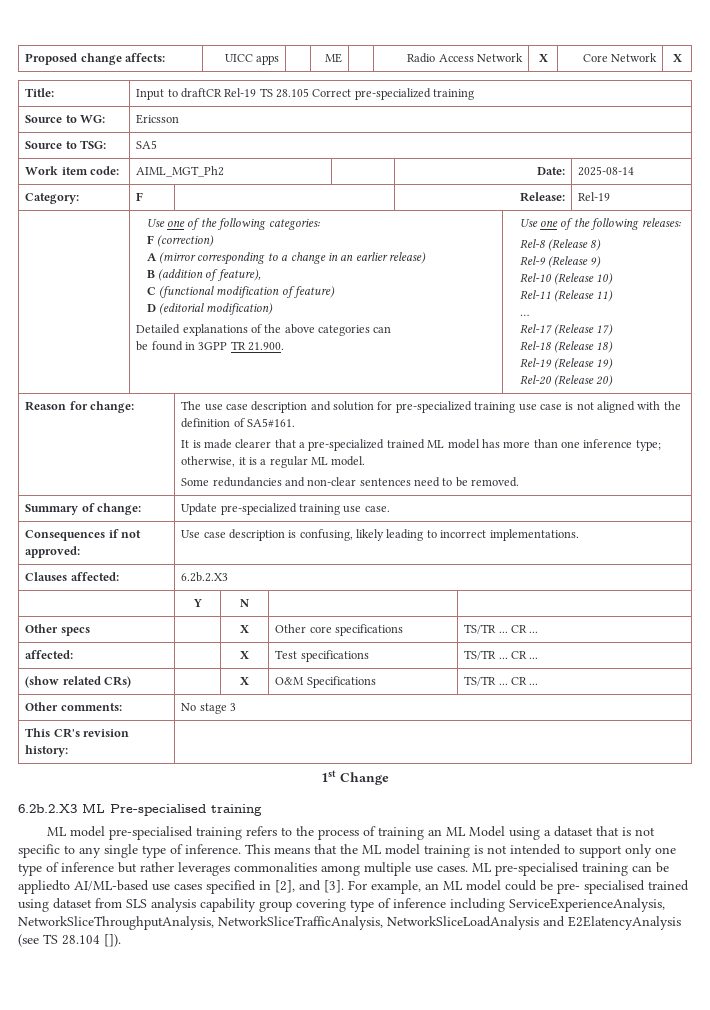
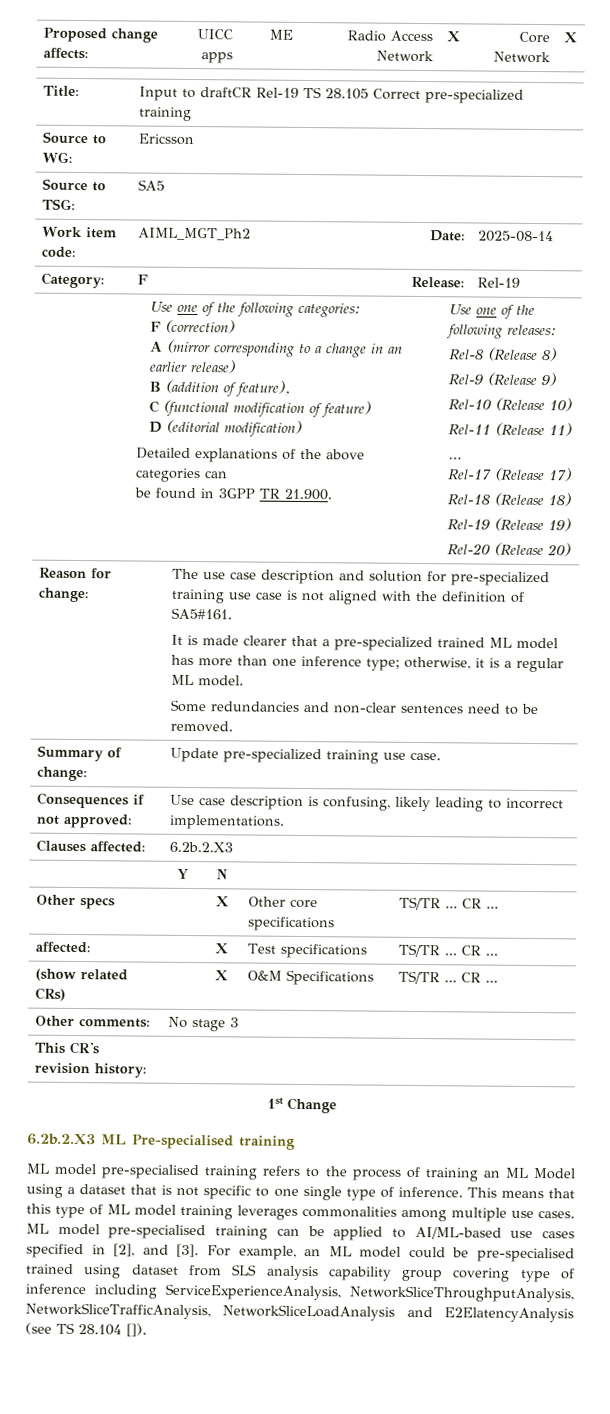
- ML model pre-specialised training refers to the process of training an ML Model using a dataset that is not specific to any single type of inference.
+ ML model pre-specialised training refers to the process of training an ML Model using a dataset that is not specific to one single type of inference.
- This means that the ML model training is not intended to support only one type of inference but rather leverages commonalities among multiple use cases.
+ This means that this type of ML model training leverages commonalities among multiple use cases.
- ML pre-specialised training can be appliedto AI/ML-based use cases specified in [2], and [3].
+ ML model pre-specialised training can be applied to AI/ML-based use cases specified in [2], and [3].
- For example, an ML model could be pre- specialised trained using dataset from SLS analysis capability group covering type of inference including ServiceExperienceAnalysis, NetworkSliceThroughputAnalysis, NetworkSliceTrafficAnalysis, NetworkSliceLoadAnalysis and E2ElatencyAnalysis (see TS 28.104 []).
+ For example, an ML model could be pre-specialised trained using dataset from SLS analysis capability group covering type of inference including ServiceExperienceAnalysis, NetworkSliceThroughputAnalysis, NetworkSliceTrafficAnalysis, NetworkSliceLoadAnalysis and E2ElatencyAnalysis (see TS 28.104 []).

